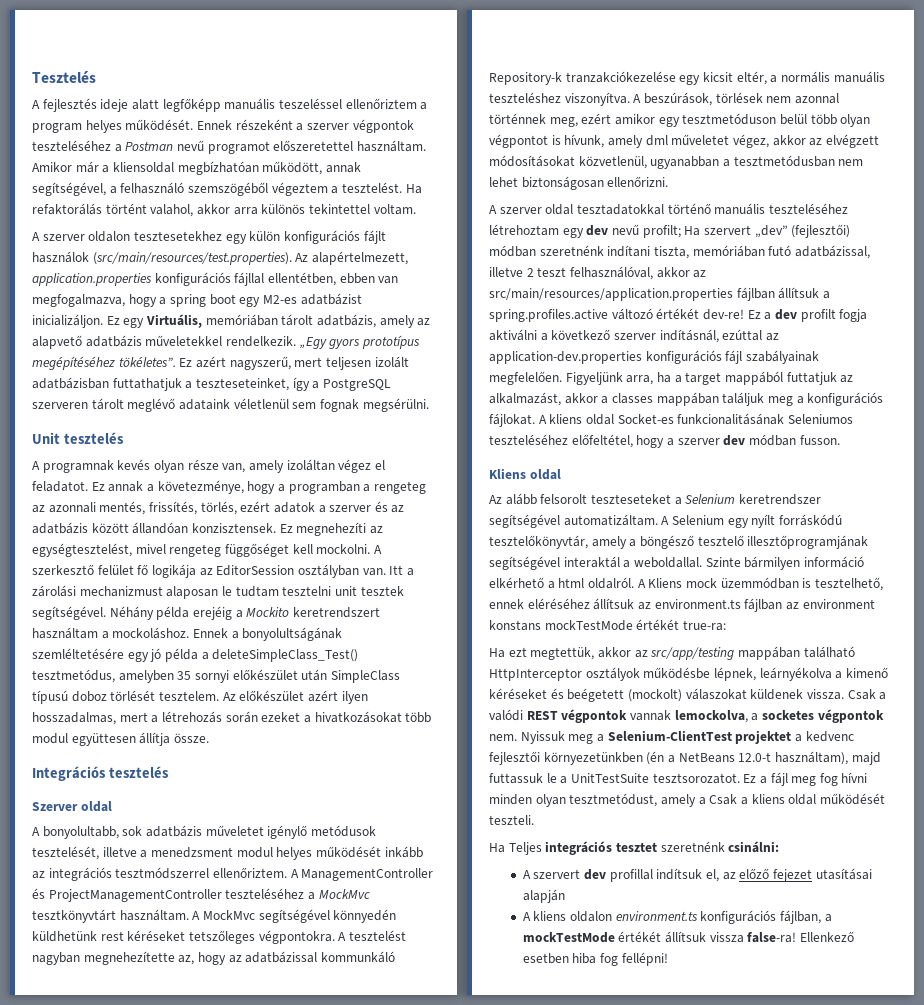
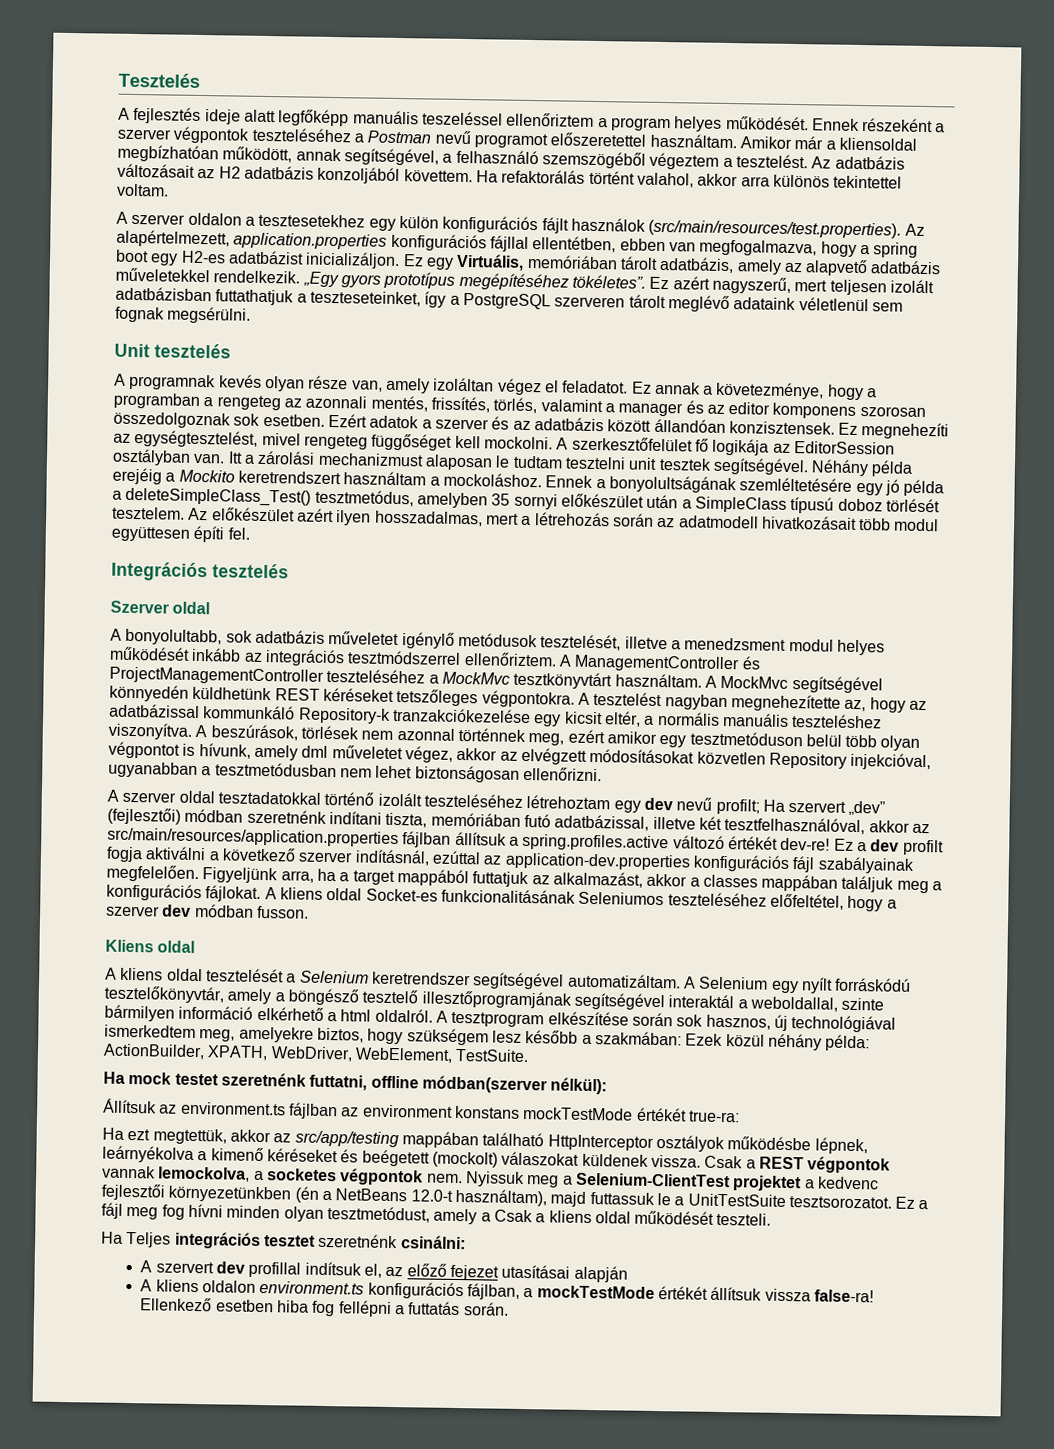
+ Az adatbázis változásait az H2 adatbázis konzoljából követtem.
- A szerver oldalon tesztesetekhez egy külön konfigurációs fájlt használok (src/main/resources/test.properties). Az alapértelmezett, application.properties konfigurációs fájllal ellentétben, ebben van megfogalmazva, hogy a spring boot egy M2-es adatbázist inicializáljon.
+ A szerver oldalon a tesztesetekhez egy külön konfigurációs fájlt használok (src/main/resources/test.properties). Az alapértelmezett, application.properties konfigurációs fájllal ellentétben, ebben van megfogalmazva, hogy a spring boot egy H2-es adatbázist inicializáljon.
- Ez annak a követezménye, hogy a programban a rengeteg az azonnali mentés, frissítés, törlés, ezért adatok a szerver és az adatbázis között állandóan konzisztensek.
+ Ez annak a követezménye, hogy a programban a rengeteg az azonnali mentés, frissítés, törlés, valamint a manager és az editor komponens szorosan összedolgoznak sok esetben. Ezért adatok a szerver és az adatbázis között állandóan konzisztensek.
- A szerkesztő felület fő logikája az EditorSession osztályban van.
+ A szerkesztőfelület fő logikája az EditorSession osztályban van.
- Ennek a bonyolultságának szemléltetésére egy jó példa a deleteSimpleClass_Test() tesztmetódus, amelyben 35 sornyi előkészület után SimpleClass típusú doboz törlését tesztelem.
+ Ennek a bonyolultságának szemléltetésére egy jó példa a deleteSimpleClass_Test() tesztmetódus, amelyben 35 sornyi előkészület után a SimpleClass típusú doboz törlését tesztelem.
- Az előkészület azért ilyen hosszadalmas, mert a létrehozás során ezeket a hivatkozásokat több modul együttesen állítja össze.
+ Az előkészület azért ilyen hosszadalmas, mert a létrehozás során az adatmodell hivatkozásait több modul együttesen építi fel.
- A MockMvc segítségével könnyedén küldhetünk rest kéréseket tetszőleges végpontokra.
+ A MockMvc segítségével könnyedén küldhetünk REST kéréseket tetszőleges végpontokra.
- A beszúrások, törlések nem azonnal történnek meg, ezért amikor egy tesztmetóduson belül több olyan végpontot is hívunk, amely dml műveletet végez, akkor az elvégzett módosításokat közvetlenül, ugyanabban a tesztmetódusban nem lehet biztonságosan ellenőrizni.
+ A beszúrások, törlések nem azonnal történnek meg, ezért amikor egy tesztmetóduson belül több olyan végpontot is hívunk, amely dml műveletet végez, akkor az elvégzett módosításokat közvetlen Repository injekcióval, ugyanabban a tesztmetódusban nem lehet biztonságosan ellenőrizni.
- A szerver oldal tesztadatokkal történő manuális teszteléséhez létrehoztam egy dev nevű profilt; Ha szervert „dev” (fejlesztői) módban szeretnénk indítani tiszta, memóriában futó adatbázissal, illetve 2 teszt felhasználóval, akkor az src/main/resources/application.properties fájlban állítsuk a spring.profiles.active változó értékét dev-re!
+ A szerver oldal tesztadatokkal történő izolált teszteléséhez létrehoztam egy dev nevű profilt; Ha szervert „dev” (fejlesztői) módban szeretnénk indítani tiszta, memóriában futó adatbázissal, illetve két tesztfelhasználóval, akkor az src/main/resources/application.properties fájlban állítsuk a spring.profiles.active változó értékét dev-re!
- Az alább felsorolt teszteseteket a Selenium keretrendszer segítségével automatizáltam.
+ A kliens oldal tesztelését a Selenium keretrendszer segítségével automatizáltam.
- A Selenium egy nyílt forráskódú tesztelőkönyvtár, amely a böngésző tesztelő illesztőprogramjának segítségével interaktál a weboldallal. Szinte bármilyen információ elkérhető a html oldalról.
+ A Selenium egy nyílt forráskódú tesztelőkönyvtár, amely a böngésző tesztelő illesztőprogramjának segítségével interaktál a weboldallal, szinte bármilyen információ elkérhető a html oldalról.
- A Kliens mock üzemmódban is tesztelhető, ennek eléréséhez állítsuk az environment.ts fájlban az environment konstans mockTestMode értékét true-ra:
+ A tesztprogram elkészítése során sok hasznos, új technológiával ismerkedtem meg, amelyekre biztos, hogy szükségem lesz később a szakmában: Ezek közül néhány példa: ActionBuilder, XPATH, WebDriver, WebElement, TestSuite.
+ Ha mock testet szeretnénk futtatni, offline módban(szerver nélkül):
+ Állítsuk az environment.ts fájlban az environment konstans mockTestMode értékét true-ra:
- Csak a valódi REST végpontok vannak lemockolva, a socketes végpontok nem.
+ Csak a REST végpontok vannak lemockolva, a socketes végpontok nem.
- Ellenkező esetben hiba fog fellépni!
+ Ellenkező esetben hiba fog fellépni a futtatás során.

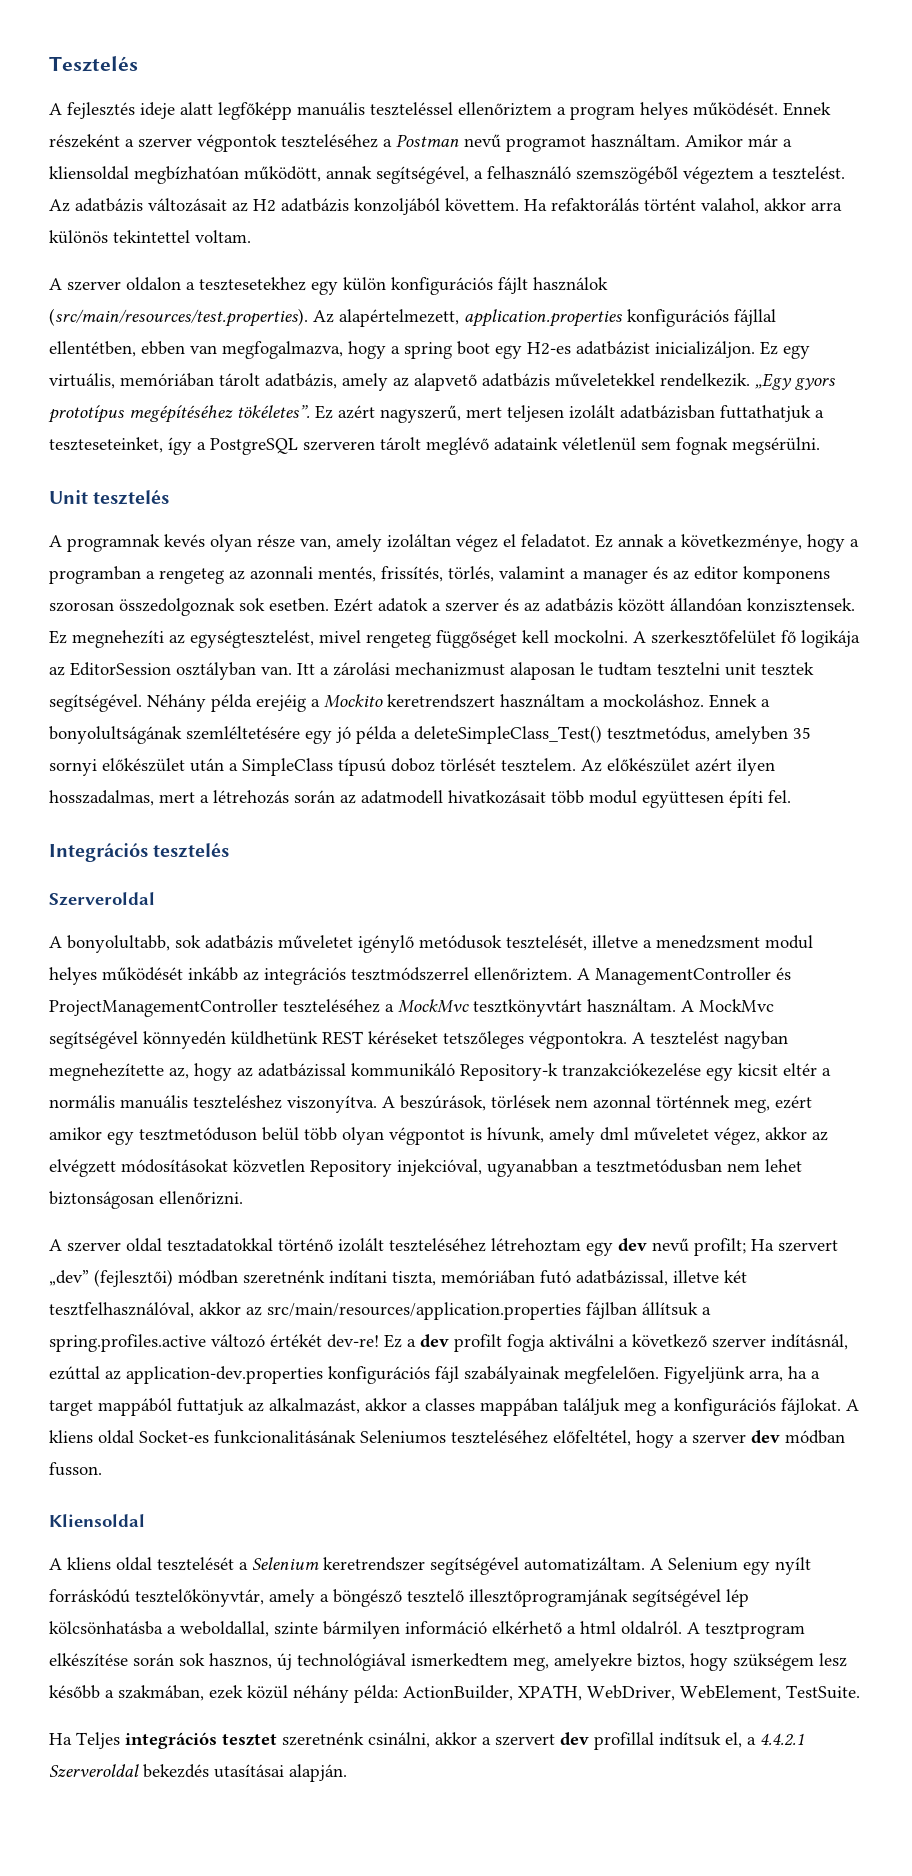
- A fejlesztés ideje alatt legfőképp manuális teszeléssel ellenőriztem a program helyes működését.
+ A fejlesztés ideje alatt legfőképp manuális teszteléssel ellenőriztem a program helyes működését.
- Ennek részeként a szerver végpontok teszteléséhez a Postman nevű programot előszeretettel használtam.
+ Ennek részeként a szerver végpontok teszteléséhez a Postman nevű programot használtam.
- Ez egy Virtuális, memóriában tárolt adatbázis, amely az alapvető adatbázis műveletekkel rendelkezik.
+ Ez egy virtuális, memóriában tárolt adatbázis, amely az alapvető adatbázis műveletekkel rendelkezik.
- Ez annak a követezménye, hogy a programban a rengeteg az azonnali mentés, frissítés, törlés, valamint a manager és az editor komponens szorosan összedolgoznak sok esetben.
+ Ez annak a következménye, hogy a programban a rengeteg az azonnali mentés, frissítés, törlés, valamint a manager és az editor komponens szorosan összedolgoznak sok esetben.
  Integrációs tesztelés
- Szerver oldal
+ Szerveroldal
- A tesztelést nagyban megnehezítette az, hogy az adatbázissal kommunkáló Repository-k tranzakciókezelése egy kicsit eltér, a normális manuális teszteléshez viszonyítva.
+ A tesztelést nagyban megnehezítette az, hogy az adatbázissal kommunikáló Repository-k tranzakciókezelése egy kicsit eltér a normális manuális teszteléshez viszonyítva.
- Kliens oldal
+ Kliensoldal
- A Selenium egy nyílt forráskódú tesztelőkönyvtár, amely a böngésző tesztelő illesztőprogramjának segítségével interaktál a weboldallal, szinte bármilyen információ elkérhető a html oldalról.
+ A Selenium egy nyílt forráskódú tesztelőkönyvtár, amely a böngésző tesztelő illesztőprogramjának segítségével lép kölcsönhatásba a weboldallal, szinte bármilyen információ elkérhető a html oldalról.
- A tesztprogram elkészítése során sok hasznos, új technológiával ismerkedtem meg, amelyekre biztos, hogy szükségem lesz később a szakmában: Ezek közül néhány példa: ActionBuilder, XPATH, WebDriver, WebElement, TestSuite.
+ A tesztprogram elkészítése során sok hasznos, új technológiával ismerkedtem meg, amelyekre biztos, hogy szükségem lesz később a szakmában, ezek közül néhány példa: ActionBuilder, XPATH, WebDriver, WebElement, TestSuite.
- Ha mock testet szeretnénk futtatni, offline módban(szerver nélkül):
- Állítsuk az environment.ts fájlban az environment konstans mockTestMode értékét true-ra:
- Ha ezt megtettük, akkor az src/app/testing mappában található HttpInterceptor osztályok működésbe lépnek, leárnyékolva a kimenő kéréseket és beégetett (mockolt) válaszokat küldenek vissza. Csak a REST végpontok vannak lemockolva, a socketes végpontok nem. Nyissuk meg a Selenium-ClientTest projektet a kedvenc fejlesztői környezetünkben (én a NetBeans 12.0-t használtam), majd futtassuk le a UnitTestSuite tesztsorozatot. Ez a fájl meg fog hívni minden olyan tesztmetódust, amely a Csak a kliens oldal működését teszteli.
- Ha Teljes integrációs tesztet szeretnénk csinálni:
- A szervert dev profillal indítsuk el, az előző fejezet utasításai alapján
- A kliens oldalon environment.ts konfigurációs fájlban, a mockTestMode értékét állítsuk vissza false-ra! Ellenkező esetben hiba fog fellépni a futtatás során.
+ Ha Teljes integrációs tesztet szeretnénk csinálni, akkor a szervert dev profillal indítsuk el, a 4.4.2.1 Szerveroldal bekezdés utasításai alapján.

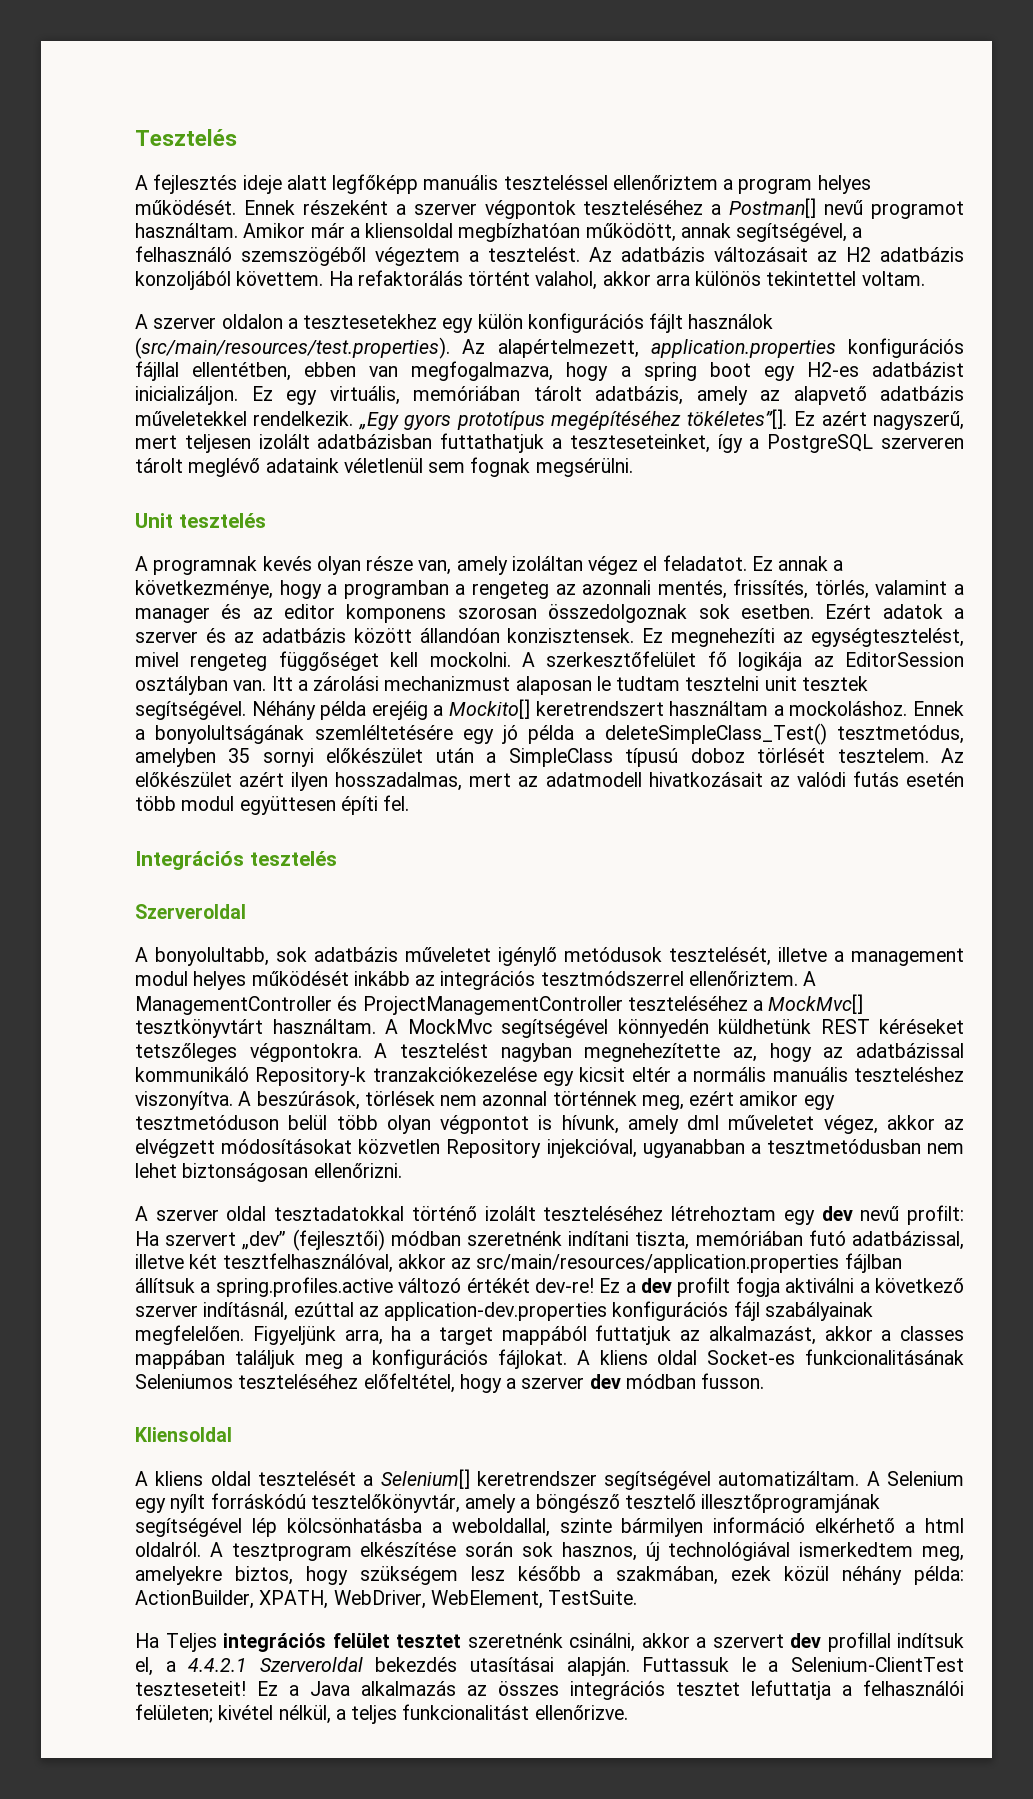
- Ennek részeként a szerver végpontok teszteléséhez a Postman nevű programot használtam.
+ Ennek részeként a szerver végpontok teszteléséhez a Postman[] nevű programot használtam.
- „Egy gyors prototípus megépítéséhez tökéletes”.
+ „Egy gyors prototípus megépítéséhez tökéletes”[].
- Néhány példa erejéig a Mockito keretrendszert használtam a mockoláshoz.
+ Néhány példa erejéig a Mockito[] keretrendszert használtam a mockoláshoz.
- Az előkészület azért ilyen hosszadalmas, mert a létrehozás során az adatmodell hivatkozásait több modul együttesen építi fel.
+ Az előkészület azért ilyen hosszadalmas, mert az adatmodell hivatkozásait az valódi futás esetén több modul együttesen építi fel.
- A bonyolultabb, sok adatbázis műveletet igénylő metódusok tesztelését, illetve a menedzsment modul helyes működését inkább az integrációs tesztmódszerrel ellenőriztem.
+ A bonyolultabb, sok adatbázis műveletet igénylő metódusok tesztelését, illetve a management modul helyes működését inkább az integrációs tesztmódszerrel ellenőriztem.
- A ManagementController és ProjectManagementController teszteléséhez a MockMvc tesztkönyvtárt használtam.
+ A ManagementController és ProjectManagementController teszteléséhez a MockMvc[] tesztkönyvtárt használtam.
- A szerver oldal tesztadatokkal történő izolált teszteléséhez létrehoztam egy dev nevű profilt; Ha szervert „dev” (fejlesztői) módban szeretnénk indítani tiszta, memóriában futó adatbázissal, illetve két tesztfelhasználóval, akkor az src/main/resources/application.properties fájlban állítsuk a spring.profiles.active változó értékét dev-re!
+ A szerver oldal tesztadatokkal történő izolált teszteléséhez létrehoztam egy dev nevű profilt: Ha szervert „dev” (fejlesztői) módban szeretnénk indítani tiszta, memóriában futó adatbázissal, illetve két tesztfelhasználóval, akkor az src/main/resources/application.properties fájlban állítsuk a spring.profiles.active változó értékét dev-re!
- A kliens oldal tesztelését a Selenium keretrendszer segítségével automatizáltam.
+ A kliens oldal tesztelését a Selenium[] keretrendszer segítségével automatizáltam.
- Ha Teljes integrációs tesztet szeretnénk csinálni, akkor a szervert dev profillal indítsuk el, a 4.4.2.1 Szerveroldal bekezdés utasításai alapján.
+ Ha Teljes integrációs felület tesztet szeretnénk csinálni, akkor a szervert dev profillal indítsuk el, a 4.4.2.1 Szerveroldal bekezdés utasításai alapján.
+ Futtassuk le a Selenium-ClientTest teszteseteit! Ez a Java alkalmazás az összes integrációs tesztet lefuttatja a felhasználói felületen; kivétel nélkül, a teljes funkcionalitást ellenőrizve.

